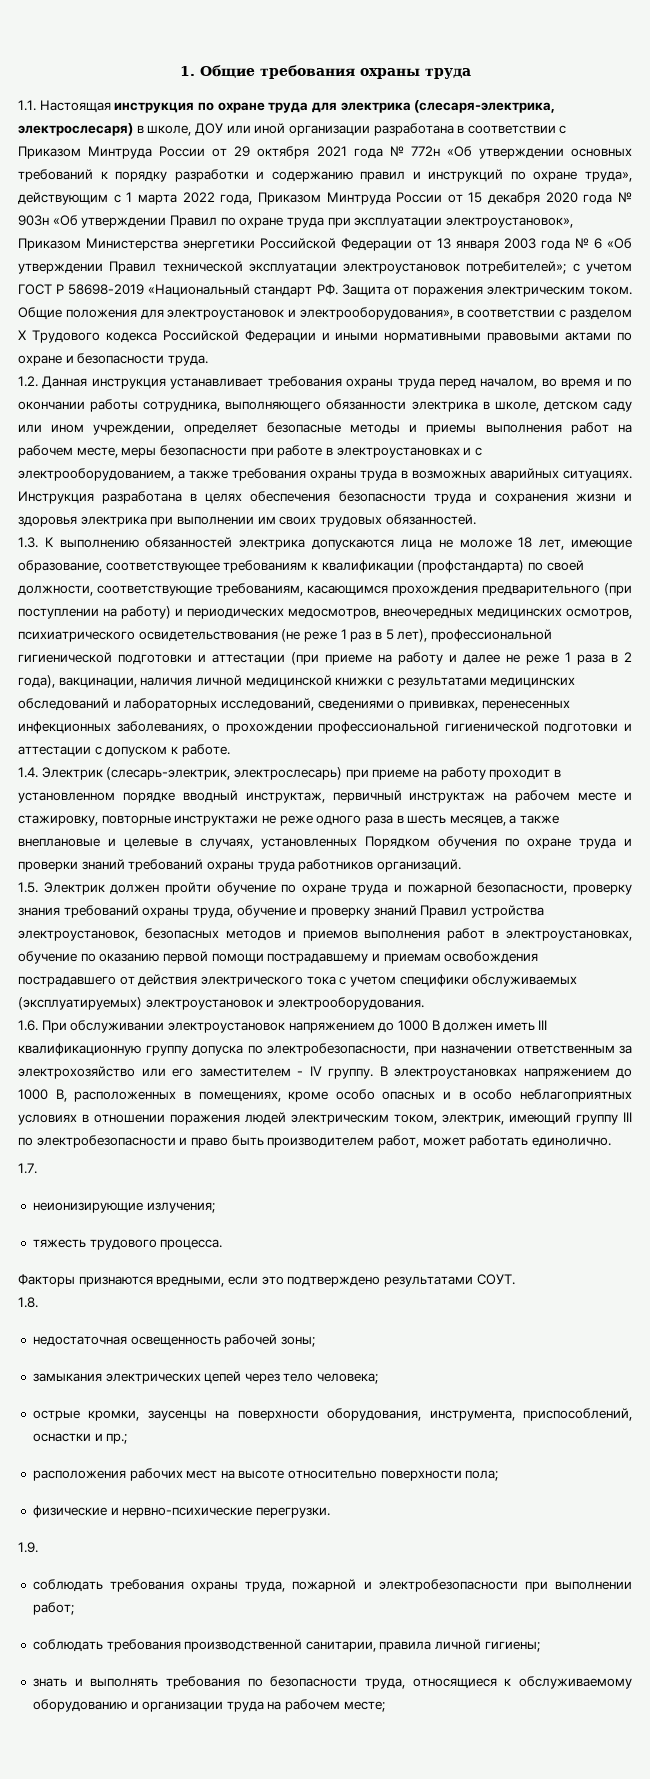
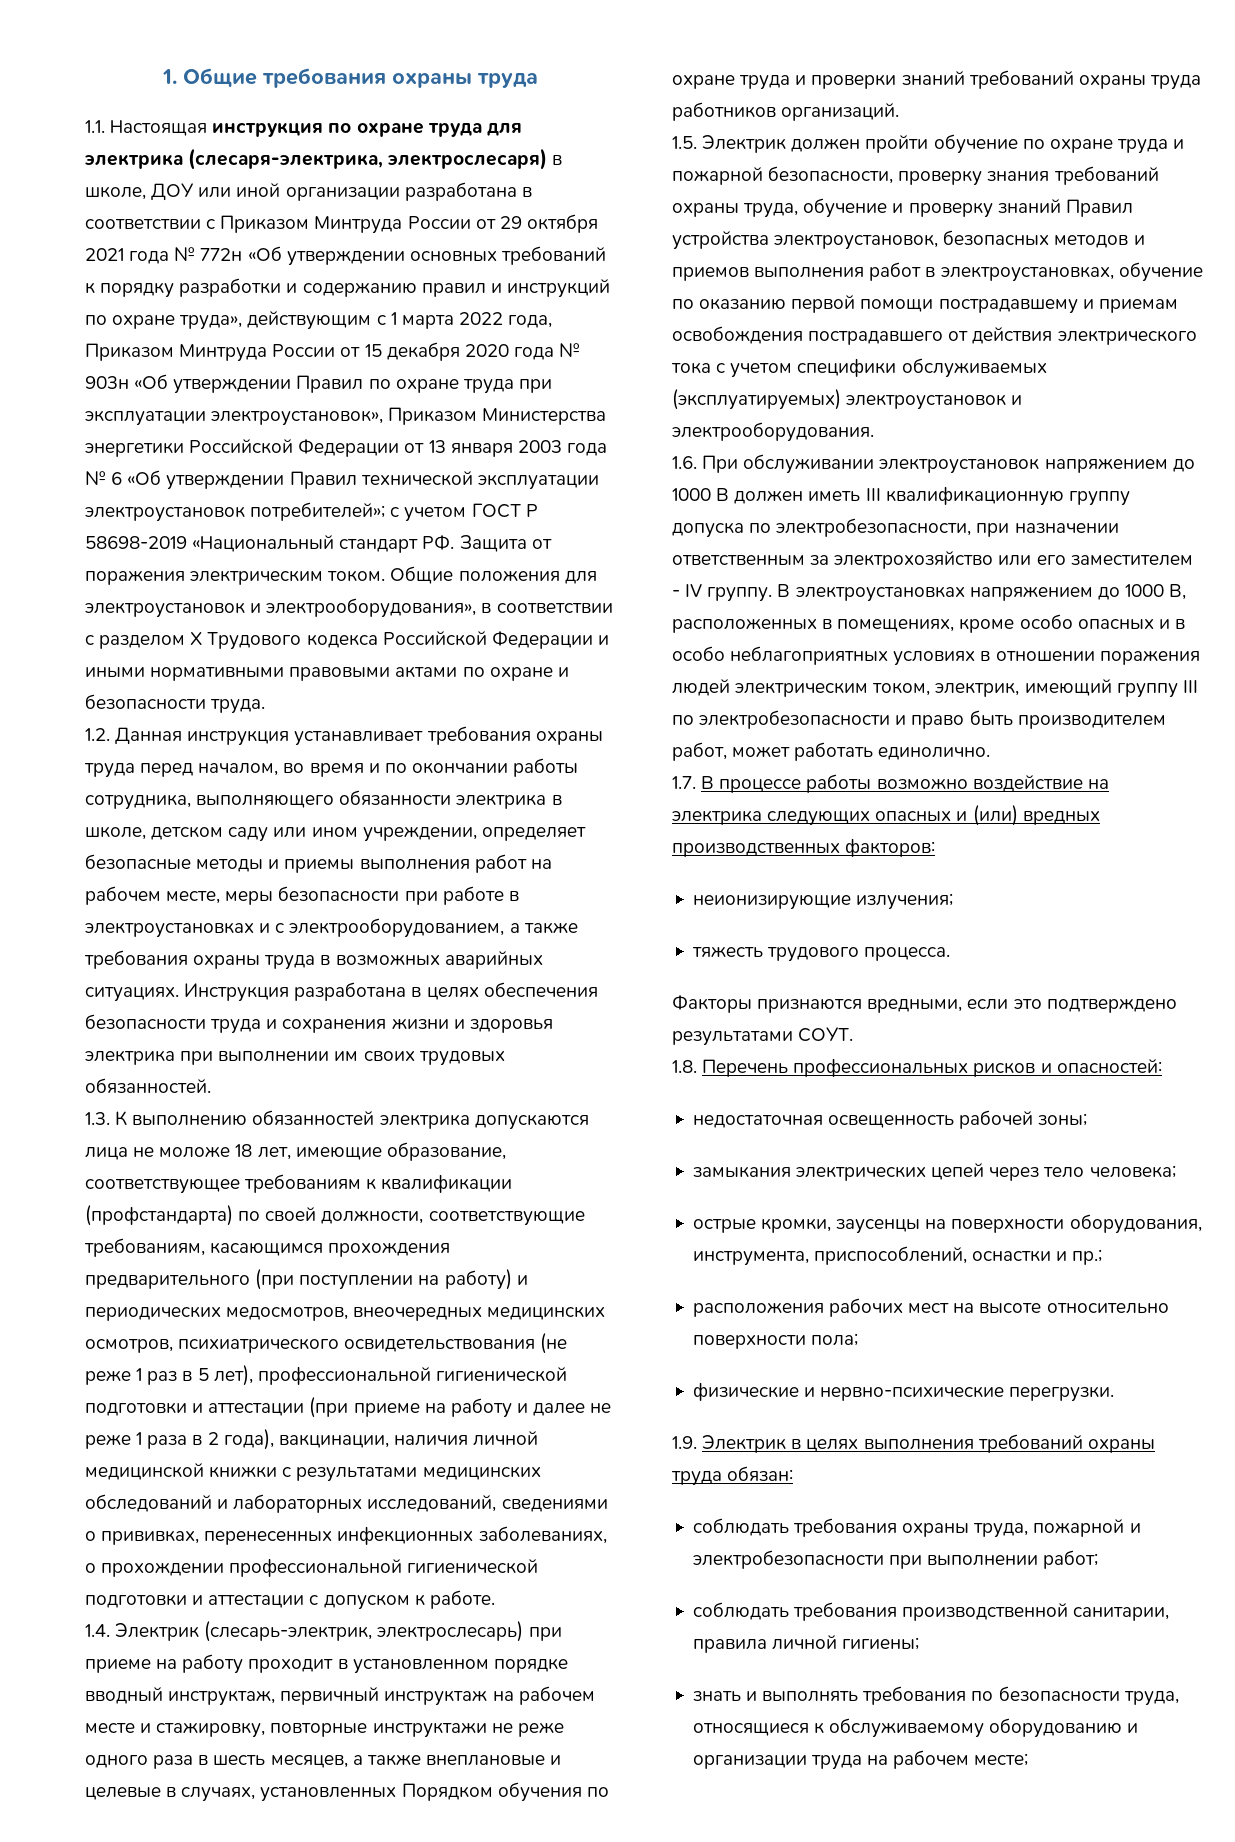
- 1.7.
+ 1.7. В процессе работы возможно воздействие на электрика следующих опасных и (или) вредных производственных факторов:
- 1.8.
+ 1.8. Перечень профессиональных рисков и опасностей:
- 1.9.
+ 1.9. Электрик в целях выполнения требований охраны труда обязан:

